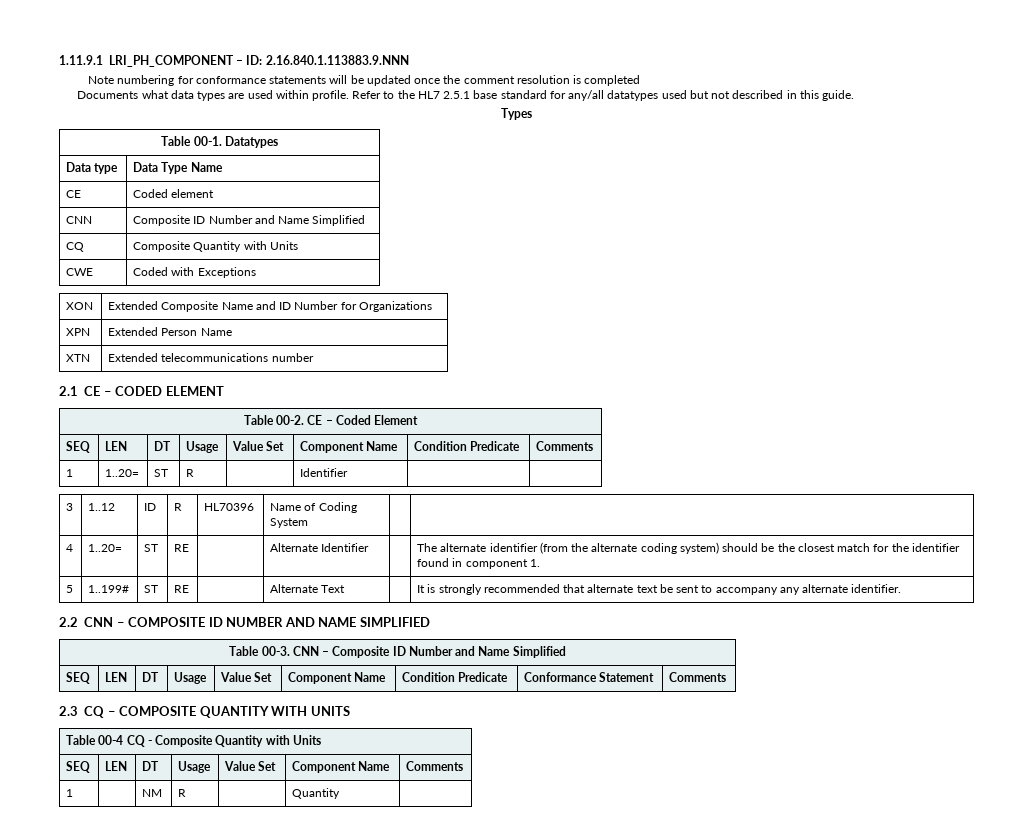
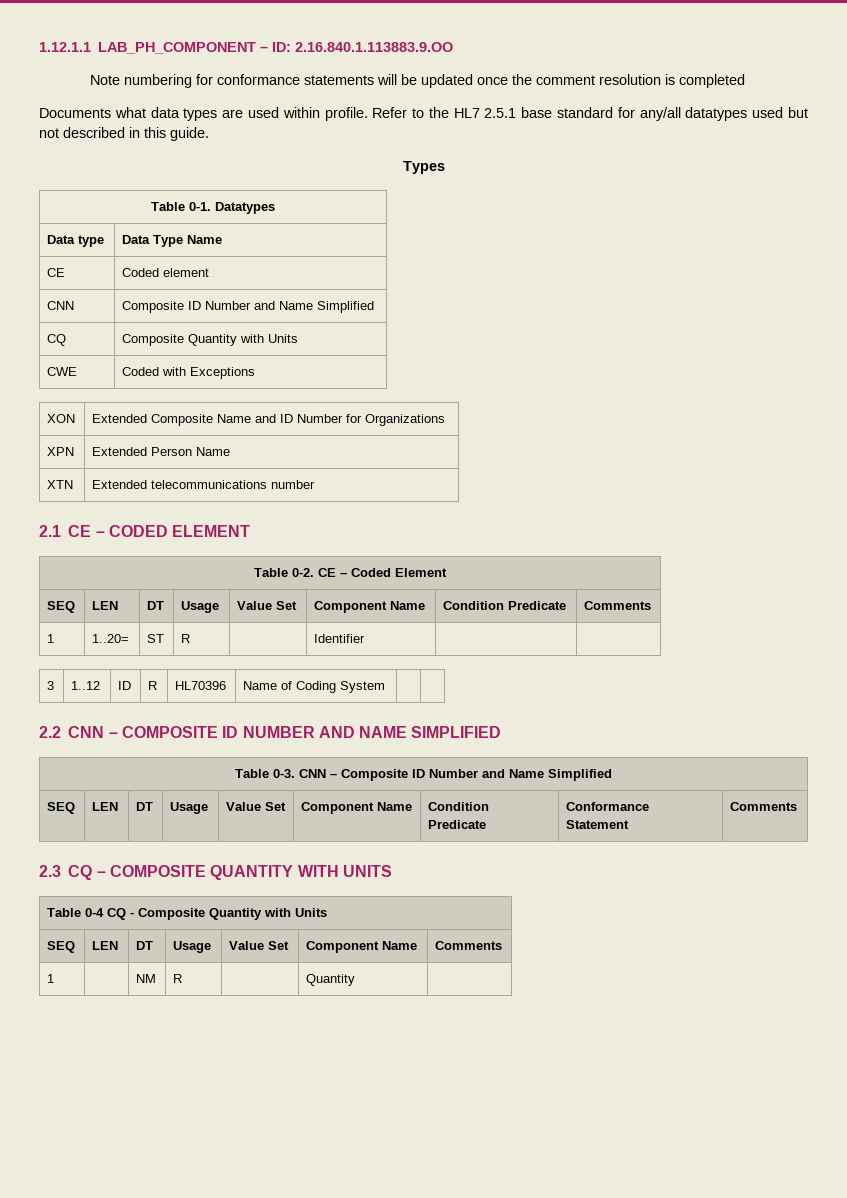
- 1.11.9.1 LRI_PH_COMPONENT – ID: 2.16.840.1.113883.9.NNN
+ 1.12.1.1 LAB_PH_COMPONENT – ID: 2.16.840.1.113883.9.OO
- Table 00-1. Datatypes
+ Table 0-1. Datatypes
- Table 00-2. CE – Coded Element
+ Table 0-2. CE – Coded Element
- 4 | 1..20= | ST | RE | | Alternate Identifier | | The alternate identifier (from the alternate coding system) should be the closest match for the identifier found in component 1.
- 5 | 1..199# | ST | RE | | Alternate Text | | It is strongly recommended that alternate text be sent to accompany any alternate identifier.
- Table 00-3. CNN – Composite ID Number and Name Simplified
+ Table 0-3. CNN – Composite ID Number and Name Simplified
- Table 00-4 CQ - Composite Quantity with Units
+ Table 0-4 CQ - Composite Quantity with Units

